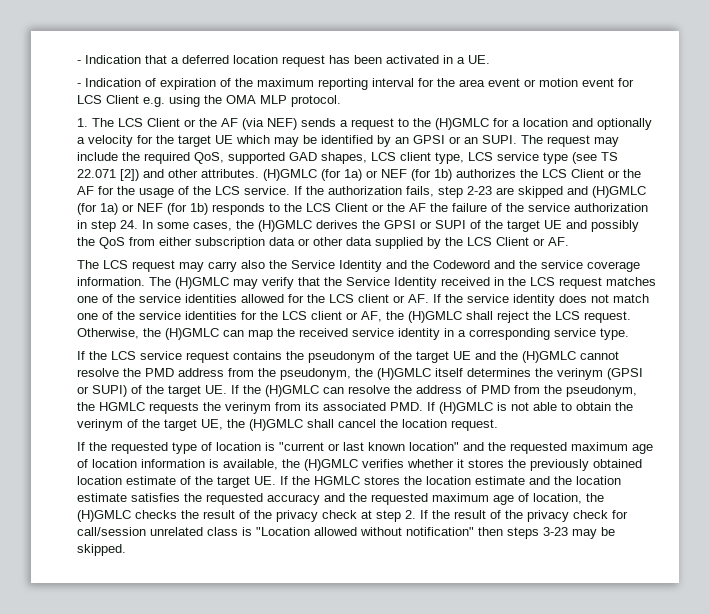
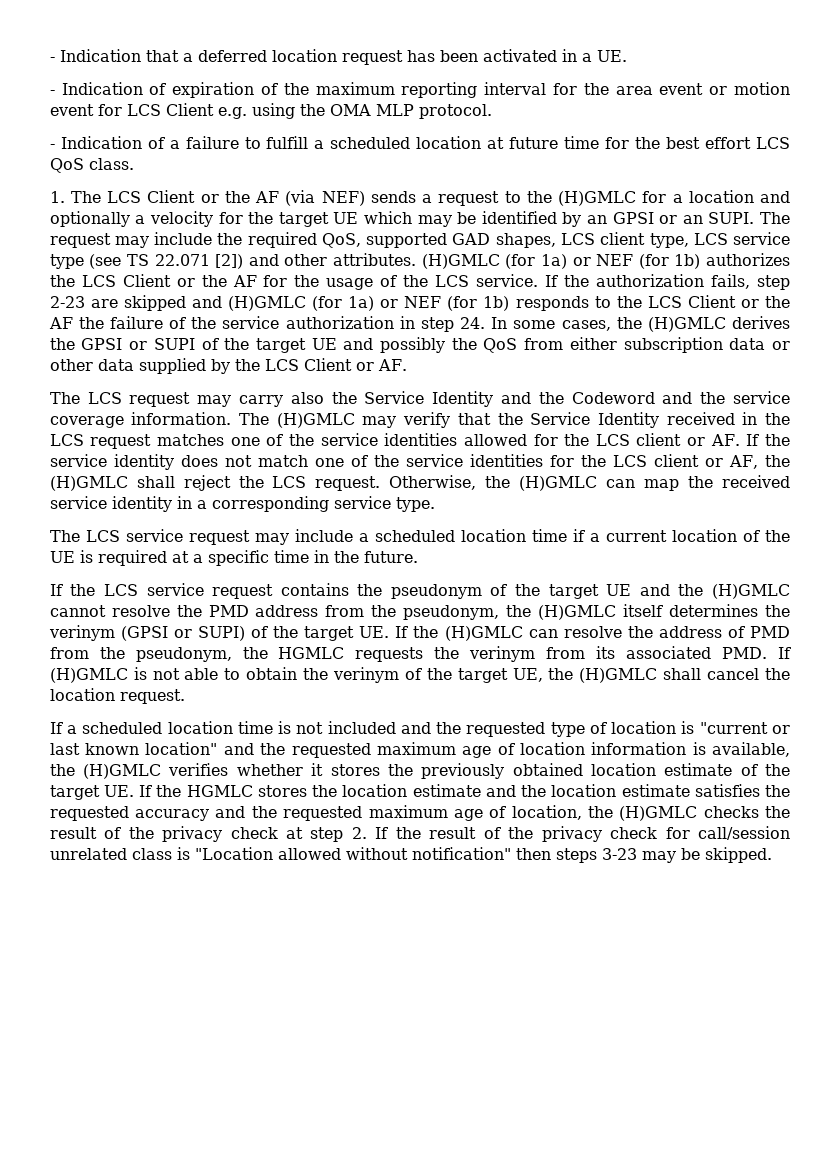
+ - Indication of a failure to fulfill a scheduled location at future time for the best effort LCS QoS class.
+ The LCS service request may include a scheduled location time if a current location of the UE is required at a specific time in the future.
- If the requested type of location is "current or last known location" and the requested maximum age of location information is available, the (H)GMLC verifies whether it stores the previously obtained location estimate of the target UE. If the HGMLC stores the location estimate and the location estimate satisfies the requested accuracy and the requested maximum age of location, the (H)GMLC checks the result of the privacy check at step 2. If the result of the privacy check for call/session unrelated class is "Location allowed without notification" then steps 3-23 may be skipped.
+ If a scheduled location time is not included and the requested type of location is "current or last known location" and the requested maximum age of location information is available, the (H)GMLC verifies whether it stores the previously obtained location estimate of the target UE. If the HGMLC stores the location estimate and the location estimate satisfies the requested accuracy and the requested maximum age of location, the (H)GMLC checks the result of the privacy check at step 2. If the result of the privacy check for call/session unrelated class is "Location allowed without notification" then steps 3-23 may be skipped.

